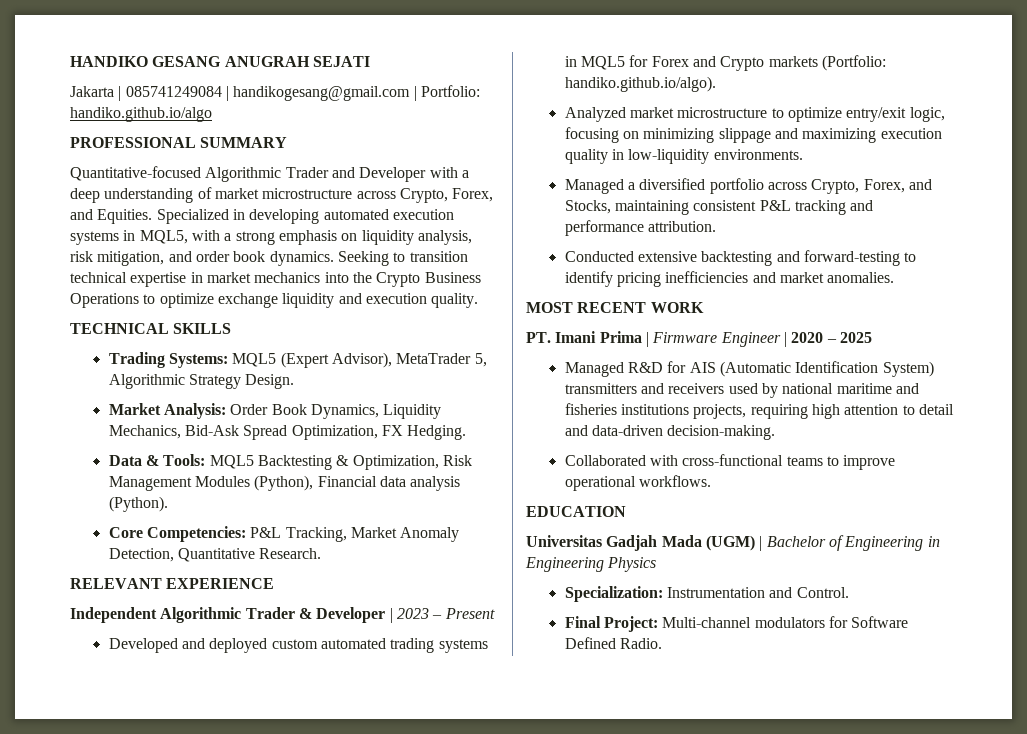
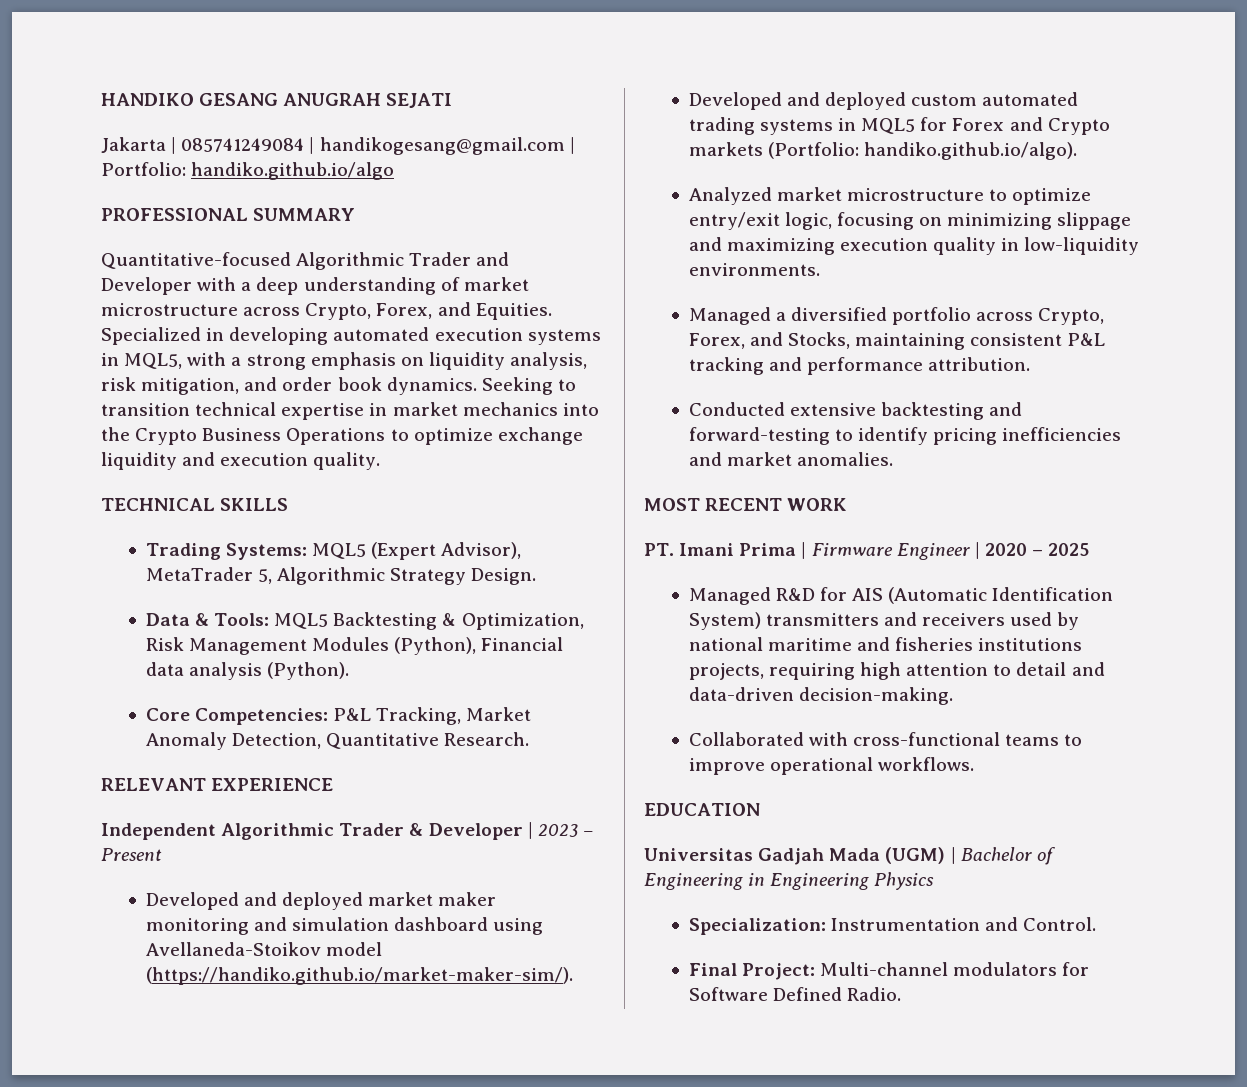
- Market Analysis: Order Book Dynamics, Liquidity Mechanics, Bid-Ask Spread Optimization, FX Hedging.
+ Developed and deployed market maker monitoring and simulation dashboard using Avellaneda-Stoikov model (https://handiko.github.io/market-maker-sim/).

